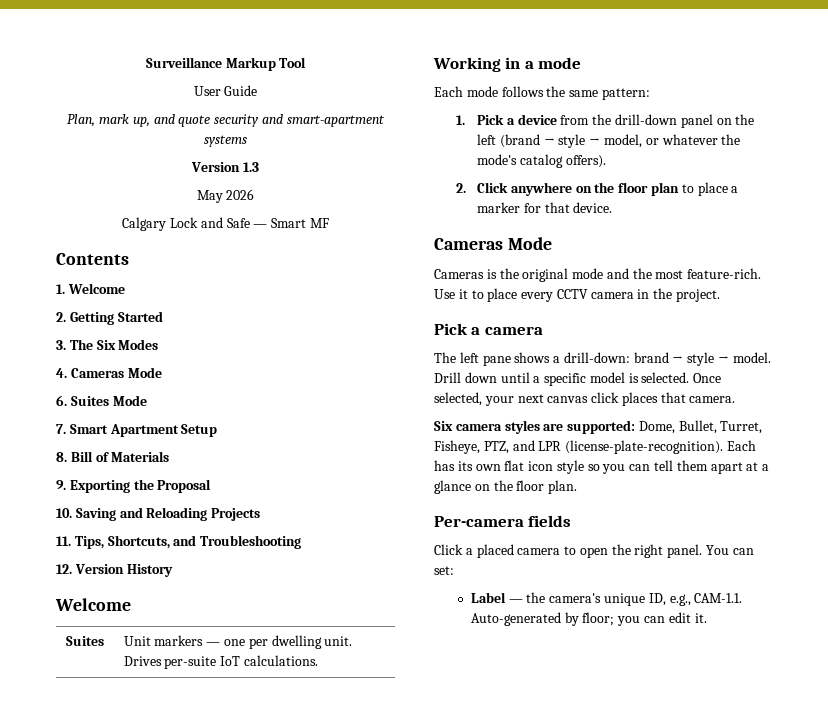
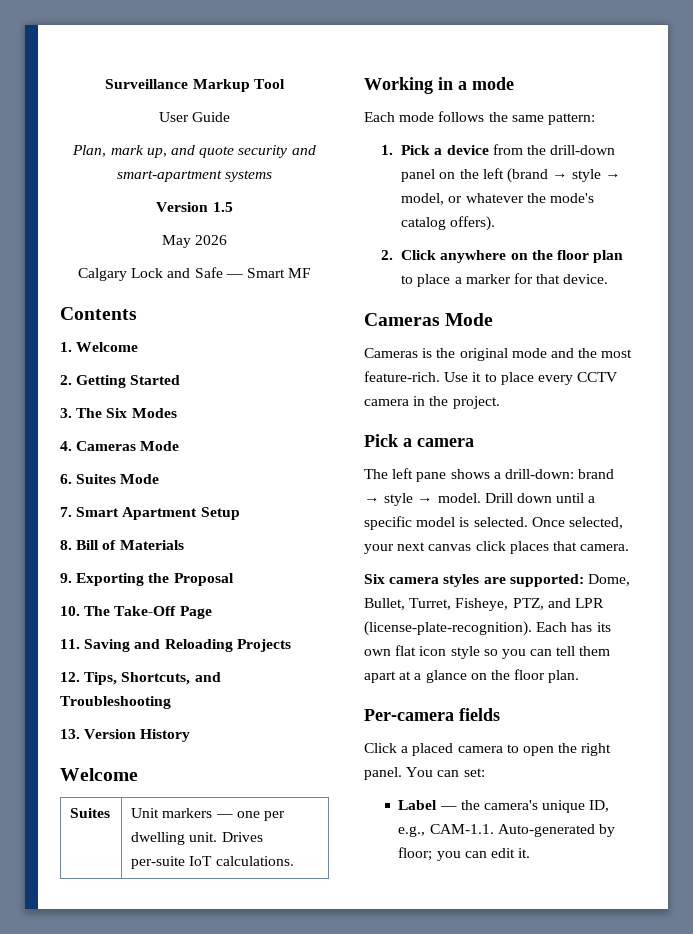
- Version 1.3
+ Version 1.5
- 10. Saving and Reloading Projects
+ 10. The Take-Off Page
+ 11. Saving and Reloading Projects
- 11. Tips, Shortcuts, and Troubleshooting
+ 12. Tips, Shortcuts, and Troubleshooting
- 12. Version History
+ 13. Version History

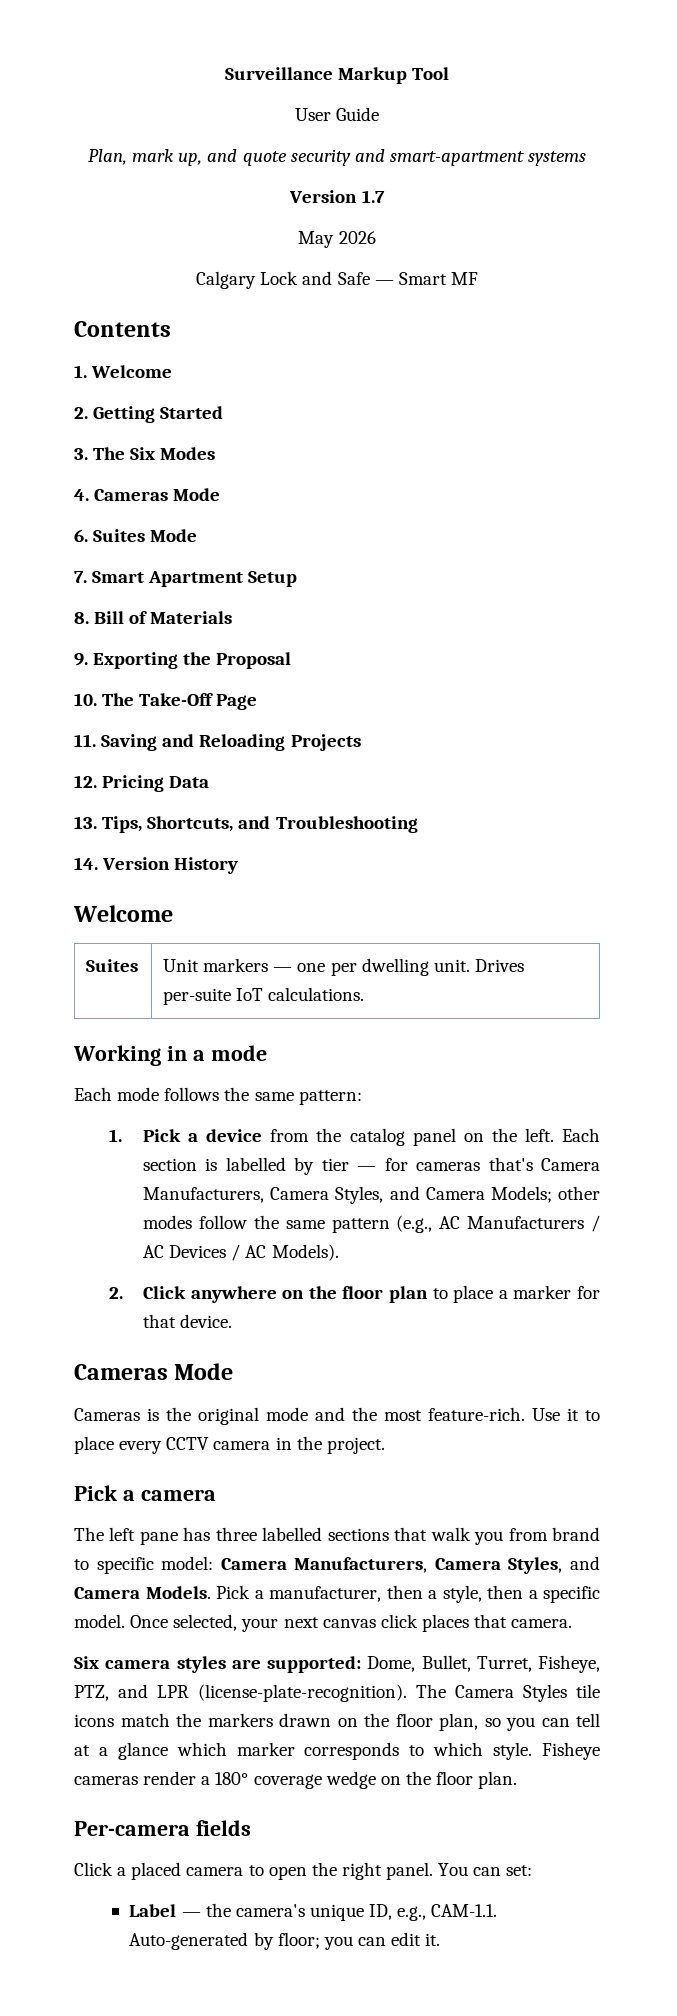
- Version 1.5
+ Version 1.7
- 12. Tips, Shortcuts, and Troubleshooting
+ 12. Pricing Data
+ 13. Tips, Shortcuts, and Troubleshooting
- 13. Version History
+ 14. Version History
- 1. Pick a device from the drill-down panel on the left (brand → style → model, or whatever the mode's catalog offers).
+ 1. Pick a device from the catalog panel on the left. Each section is labelled by tier — for cameras that's Camera Manufacturers, Camera Styles, and Camera Models; other modes follow the same pattern (e.g., AC Manufacturers / AC Devices / AC Models).
- The left pane shows a drill-down: brand → style → model. Drill down until a specific model is selected.
+ The left pane has three labelled sections that walk you from brand to specific model: Camera Manufacturers, Camera Styles, and Camera Models. Pick a manufacturer, then a style, then a specific model.
- Each has its own flat icon style so you can tell them apart at a glance on the floor plan.
+ The Camera Styles tile icons match the markers drawn on the floor plan, so you can tell at a glance which marker corresponds to which style. Fisheye cameras render a 180° coverage wedge on the floor plan.

